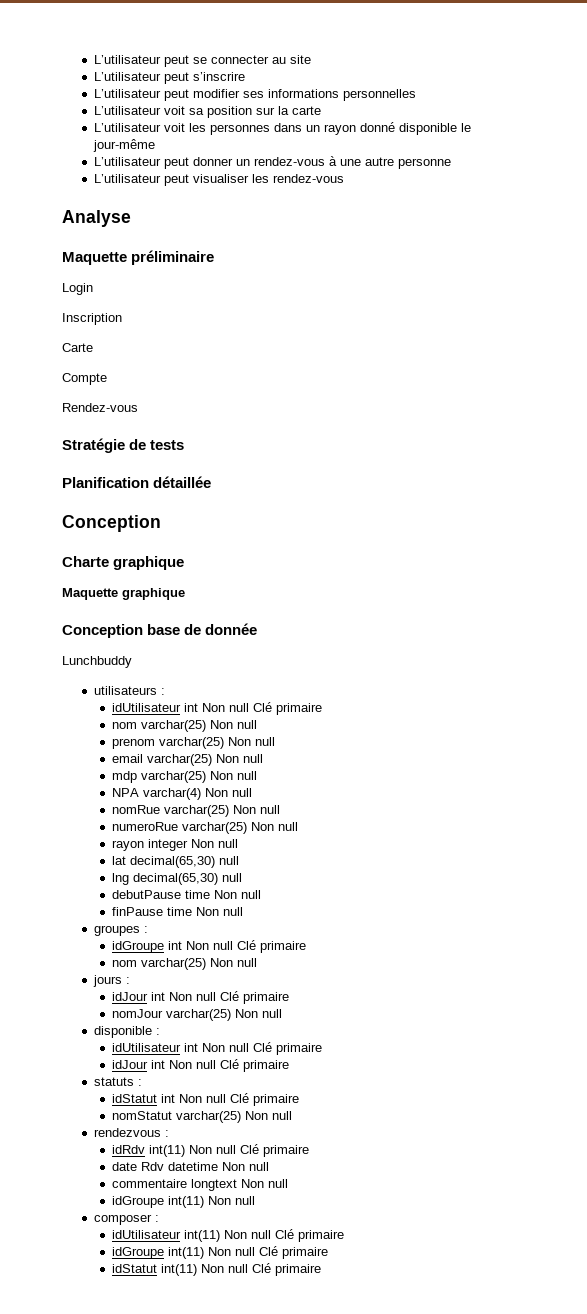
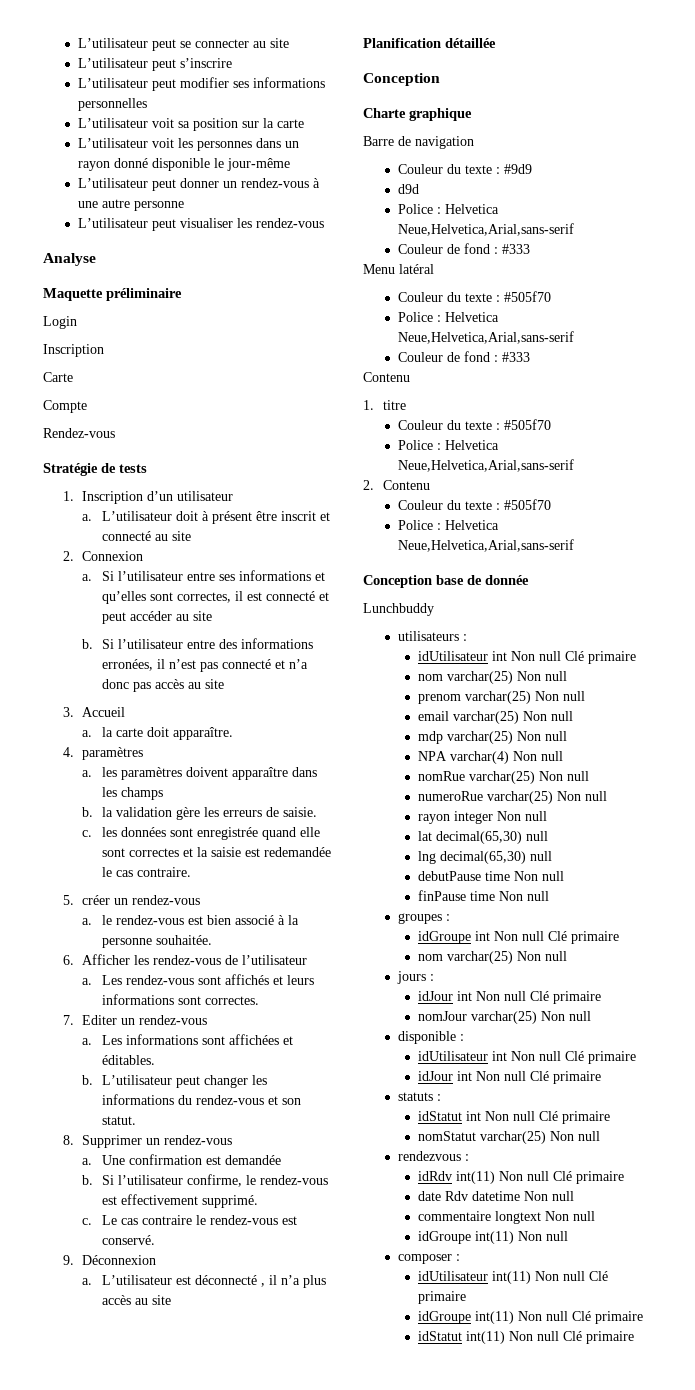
+ 1. Inscription d’un utilisateur
+ a. L’utilisateur doit à présent être inscrit et connecté au site
+ 2. Connexion
+ a. Si l’utilisateur entre ses informations et qu’elles sont correctes, il est connecté et peut accéder au site
+ b. Si l’utilisateur entre des informations erronées, il n’est pas connecté et n’a donc pas accès au site
+ 3. Accueil
+ a. la carte doit apparaître.
+ 4. paramètres
+ a. les paramètres doivent apparaître dans les champs
+ b. la validation gère les erreurs de saisie.
+ c. les données sont enregistrée quand elle sont correctes et la saisie est redemandée le cas contraire.
+ 5. créer un rendez-vous
+ a. le rendez-vous est bien associé à la personne souhaitée.
+ 6. Afficher les rendez-vous de l’utilisateur
+ a. Les rendez-vous sont affichés et leurs informations sont correctes.
+ 7. Editer un rendez-vous
+ a. Les informations sont affichées et éditables.
+ b. L’utilisateur peut changer les informations du rendez-vous et son statut.
+ 8. Supprimer un rendez-vous
+ a. Une confirmation est demandée
+ b. Si l’utilisateur confirme, le rendez-vous est effectivement supprimé.
+ c. Le cas contraire le rendez-vous est conservé.
+ 9. Déconnexion
+ a. L’utilisateur est déconnecté , il n’a plus accès au site
- Maquette graphique
+ Barre de navigation
+ Couleur du texte : #9d9
+ d9d
+ Police : Helvetica Neue,Helvetica,Arial,sans-serif
+ Couleur de fond : #333
+ Menu latéral
+ Couleur du texte : #505f70
+ Police : Helvetica Neue,Helvetica,Arial,sans-serif
+ Couleur de fond : #333
+ Contenu
+ 1. titre
+ Couleur du texte : #505f70
+ Police : Helvetica Neue,Helvetica,Arial,sans-serif
+ 2. Contenu
+ Couleur du texte : #505f70
+ Police : Helvetica Neue,Helvetica,Arial,sans-serif

